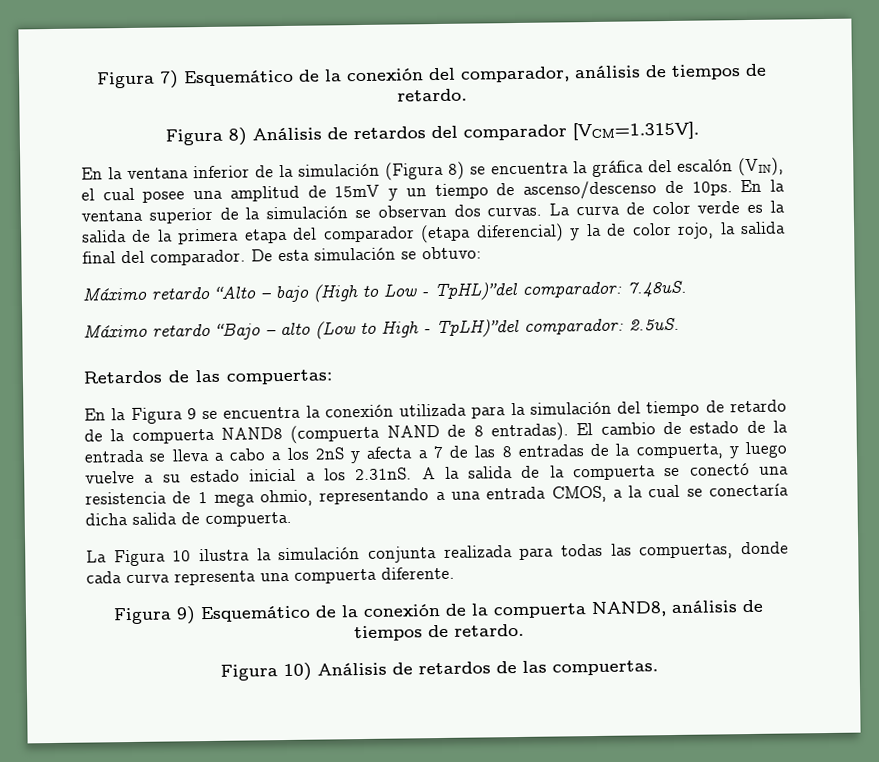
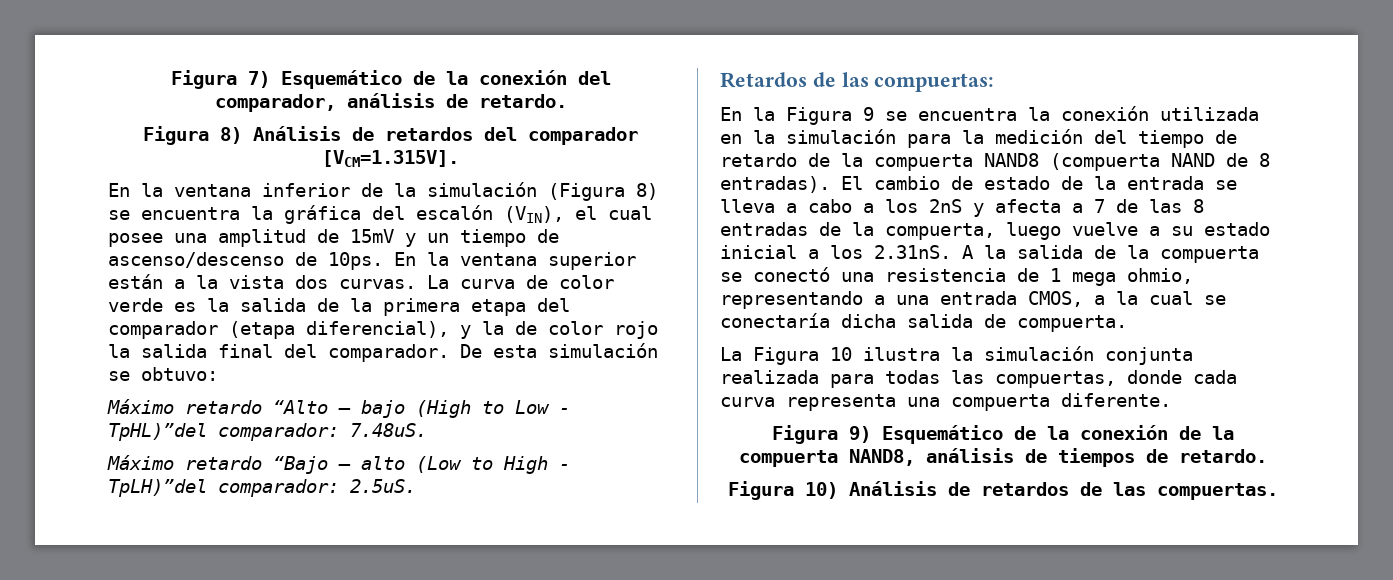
- Figura 7) Esquemático de la conexión del comparador, análisis de tiempos de retardo.
+ Figura 7) Esquemático de la conexión del comparador, análisis de retardo.
- En la ventana superior de la simulación se observan dos curvas.
+ En la ventana superior están a la vista dos curvas.
- La curva de color verde es la salida de la primera etapa del comparador (etapa diferencial) y la de color rojo, la salida final del comparador.
+ La curva de color verde es la salida de la primera etapa del comparador (etapa diferencial), y la de color rojo la salida final del comparador.
- En la Figura 9 se encuentra la conexión utilizada para la simulación del tiempo de retardo de la compuerta NAND8 (compuerta NAND de 8 entradas).
+ En la Figura 9 se encuentra la conexión utilizada en la simulación para la medición del tiempo de retardo de la compuerta NAND8 (compuerta NAND de 8 entradas).
- El cambio de estado de la entrada se lleva a cabo a los 2nS y afecta a 7 de las 8 entradas de la compuerta, y luego vuelve a su estado inicial a los 2.31nS. A la salida de la compuerta se conectó una resistencia de 1 mega ohmio, representando a una entrada CMOS, a la cual se conectaría dicha salida de compuerta.
+ El cambio de estado de la entrada se lleva a cabo a los 2nS y afecta a 7 de las 8 entradas de la compuerta, luego vuelve a su estado inicial a los 2.31nS. A la salida de la compuerta se conectó una resistencia de 1 mega ohmio, representando a una entrada CMOS, a la cual se conectaría dicha salida de compuerta.

